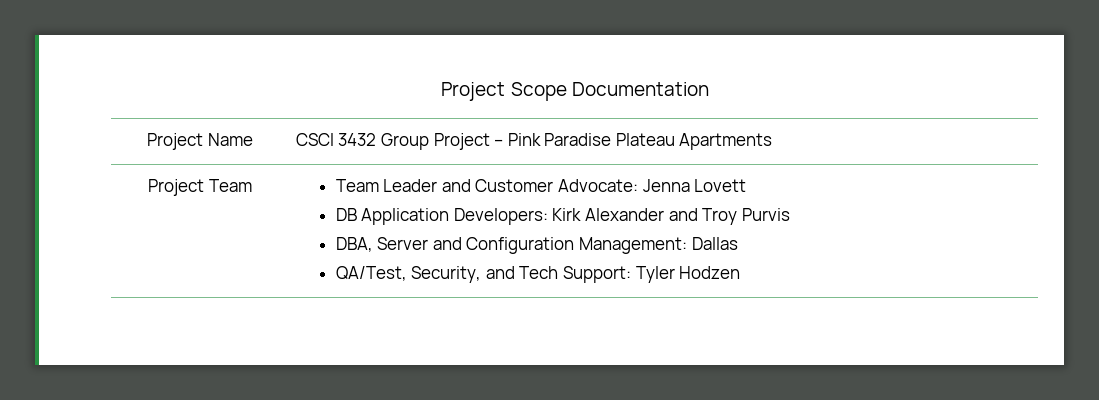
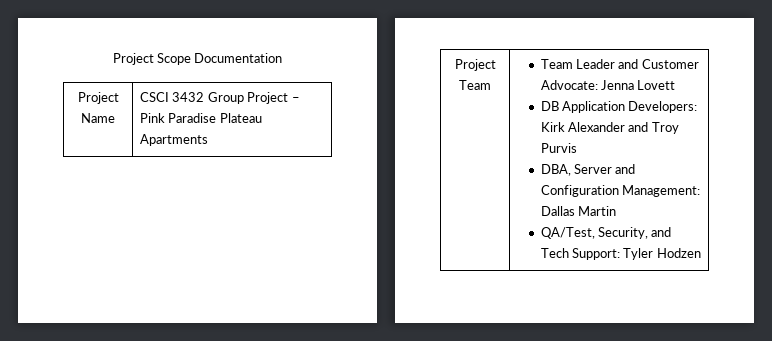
  Project Team | Team Leader and Customer Advocate: Jenna Lovett
  DB Application Developers: Kirk Alexander and Troy Purvis
- DBA, Server and Configuration Management: Dallas
+ DBA, Server and Configuration Management: Dallas Martin

